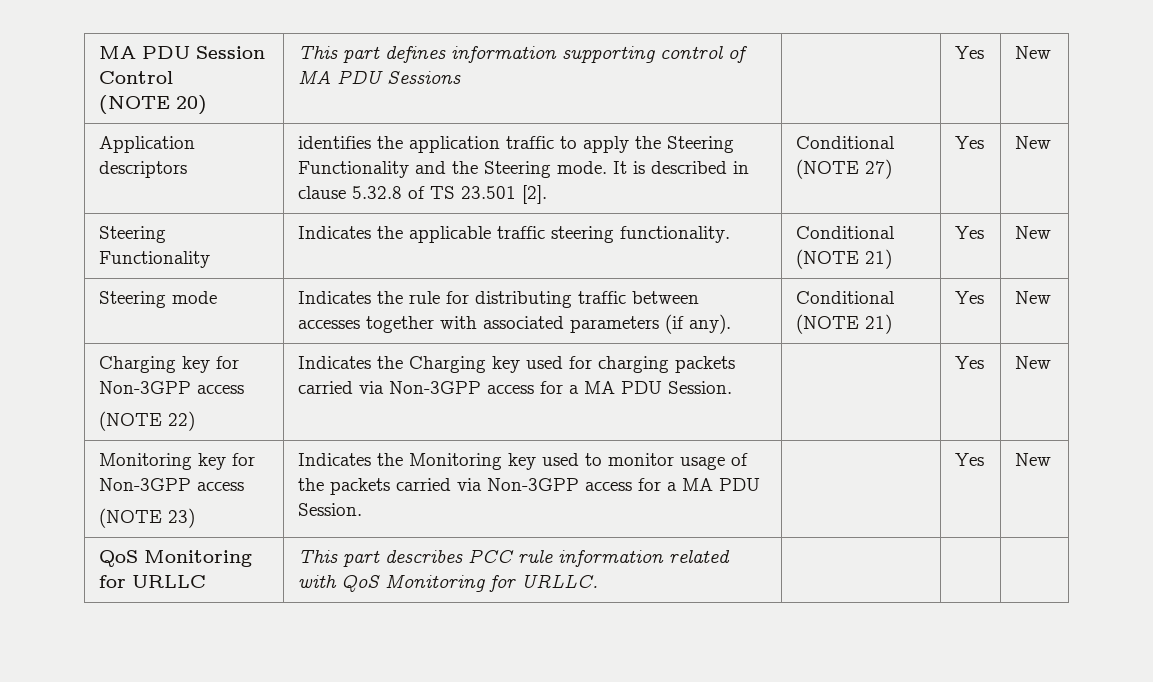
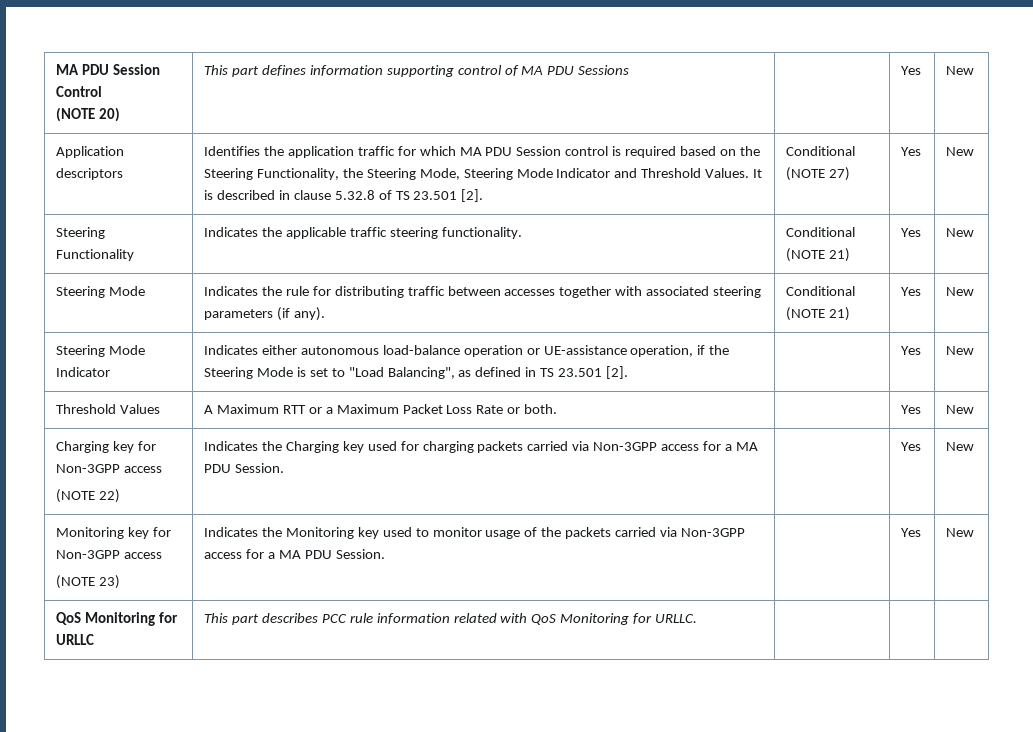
- identifies the application traffic to apply the Steering Functionality and the Steering mode.
+ Identifies the application traffic for which MA PDU Session control is required based on the Steering Functionality, the Steering Mode, Steering Mode Indicator and Threshold Values.
- Steering mode | Indicates the rule for distributing traffic between accesses together with associated parameters (if any). | Conditional (NOTE 21) | Yes | New
+ Steering Mode | Indicates the rule for distributing traffic between accesses together with associated steering parameters (if any). | Conditional (NOTE 21) | Yes | New
+ Steering Mode Indicator | Indicates either autonomous load-balance operation or UE-assistance operation, if the Steering Mode is set to "Load Balancing", as defined in TS 23.501 [2]. | | Yes | New
+ Threshold Values | A Maximum RTT or a Maximum Packet Loss Rate or both. | | Yes | New

